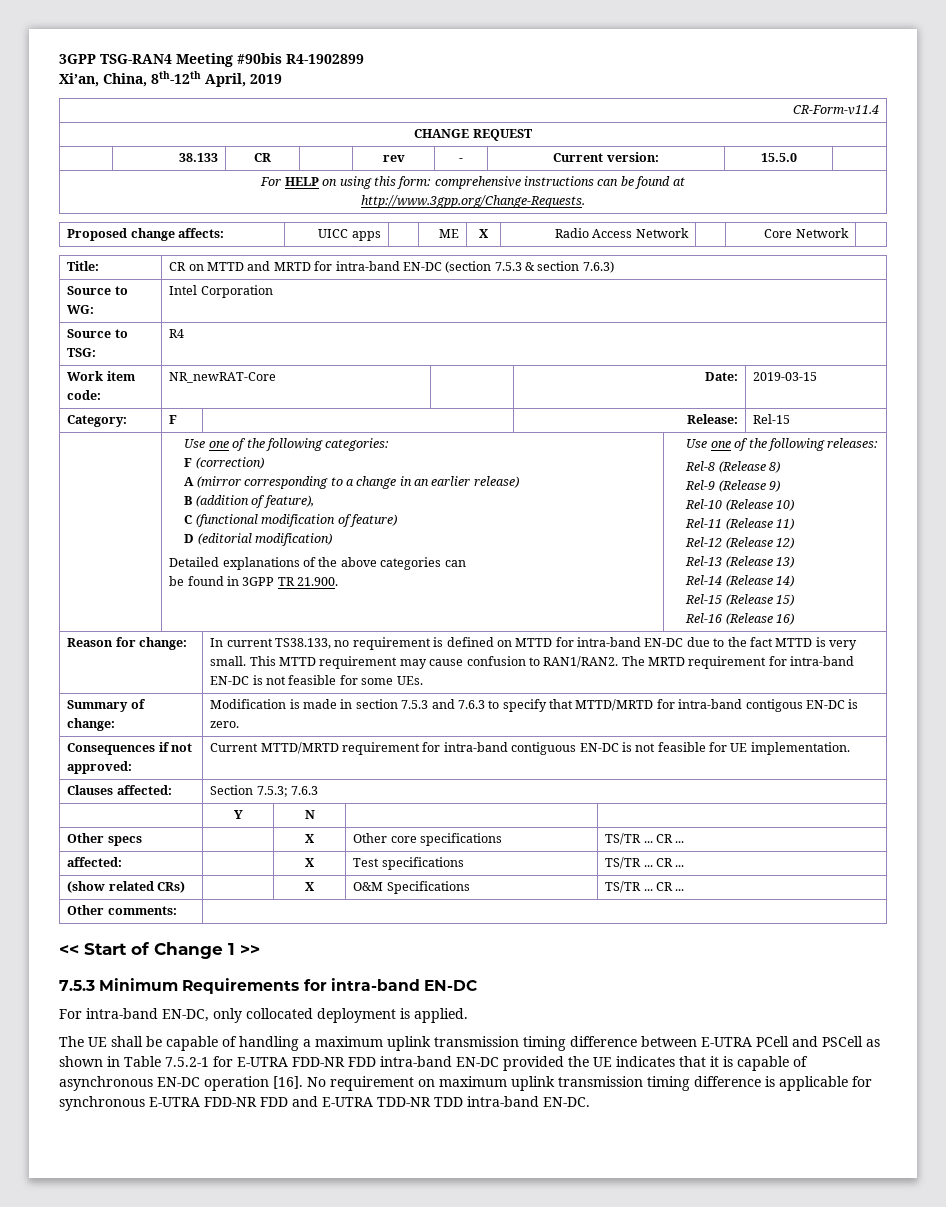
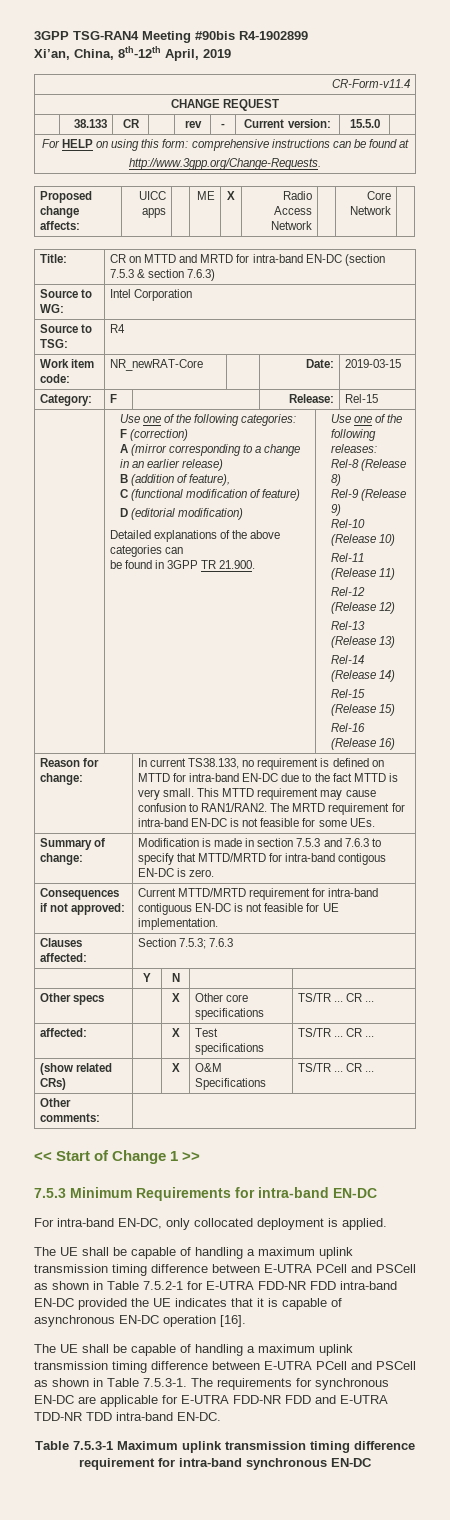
- The UE shall be capable of handling a maximum uplink transmission timing difference between E-UTRA PCell and PSCell as shown in Table 7.5.2-1 for E-UTRA FDD-NR FDD intra-band EN-DC provided the UE indicates that it is capable of asynchronous EN-DC operation [16]. No requirement on maximum uplink transmission timing difference is applicable for synchronous E-UTRA FDD-NR FDD and E-UTRA TDD-NR TDD intra-band EN-DC.
+ The UE shall be capable of handling a maximum uplink transmission timing difference between E-UTRA PCell and PSCell as shown in Table 7.5.2-1 for E-UTRA FDD-NR FDD intra-band EN-DC provided the UE indicates that it is capable of asynchronous EN-DC operation [16].
+ The UE shall be capable of handling a maximum uplink transmission timing difference between E-UTRA PCell and PSCell as shown in Table 7.5.3-1. The requirements for synchronous EN-DC are applicable for E-UTRA FDD-NR FDD and E-UTRA TDD-NR TDD intra-band EN-DC.
+ Table 7.5.3-1 Maximum uplink transmission timing difference requirement for intra-band synchronous EN-DC

